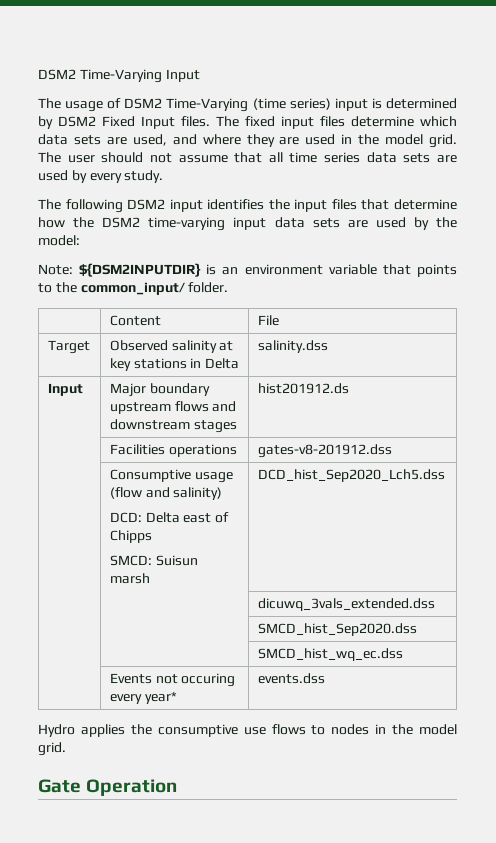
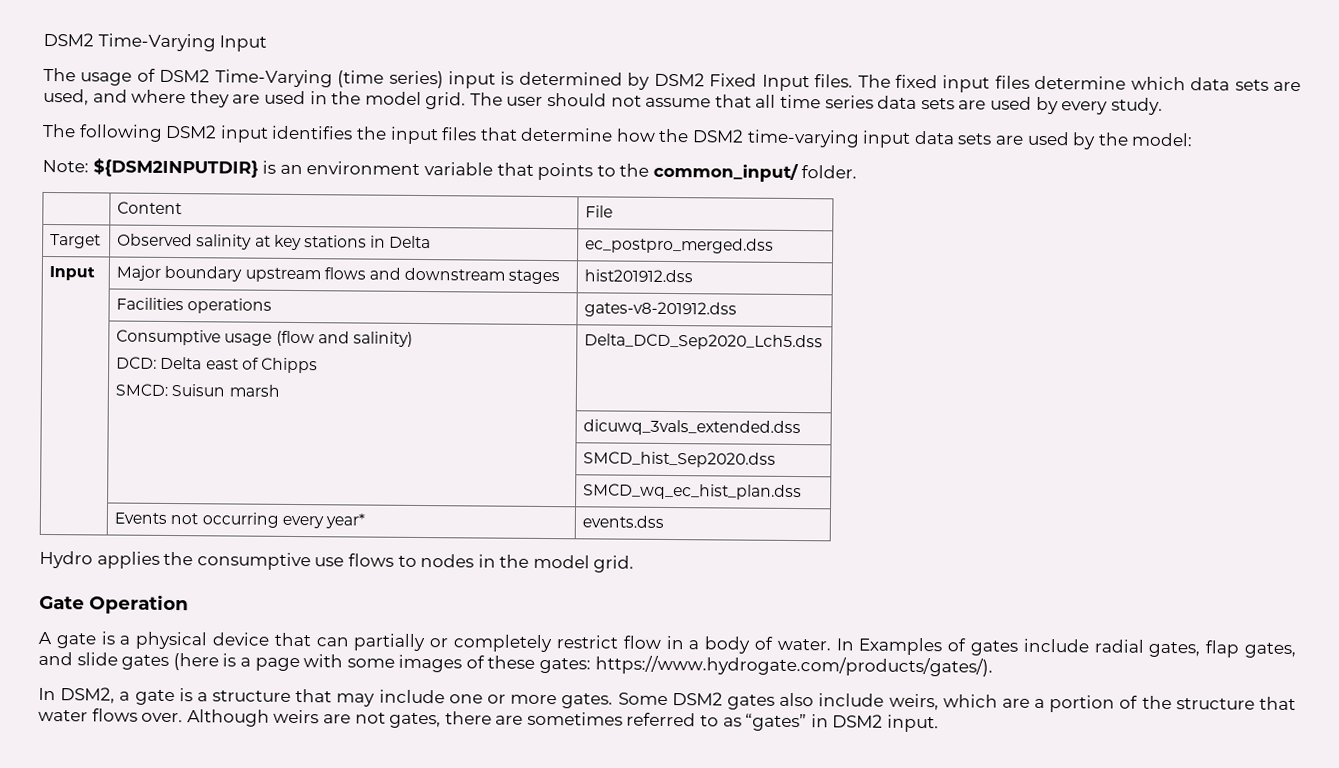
- Target | Observed salinity at key stations in Delta | salinity.dss
+ Target | Observed salinity at key stations in Delta | ec_postpro_merged.dss
- Input | Major boundary upstream flows and downstream stages | hist201912.ds
+ Input | Major boundary upstream flows and downstream stages | hist201912.dss
  | Consumptive usage (flow and salinity)
  DCD: Delta east of Chipps
- SMCD: Suisun marsh | DCD_hist_Sep2020_Lch5.dss
+ SMCD: Suisun marsh | Delta_DCD_Sep2020_Lch5.dss
- | | SMCD_hist_wq_ec.dss
+ | | SMCD_wq_ec_hist_plan.dss
- | Events not occuring every year* | events.dss
+ | Events not occurring every year* | events.dss
+ A gate is a physical device that can partially or completely restrict flow in a body of water. In Examples of gates include radial gates, flap gates, and slide gates (here is a page with some images of these gates: https://www.hydrogate.com/products/gates/).
+ In DSM2, a gate is a structure that may include one or more gates. Some DSM2 gates also include weirs, which are a portion of the structure that water flows over. Although weirs are not gates, there are sometimes referred to as “gates” in DSM2 input.

